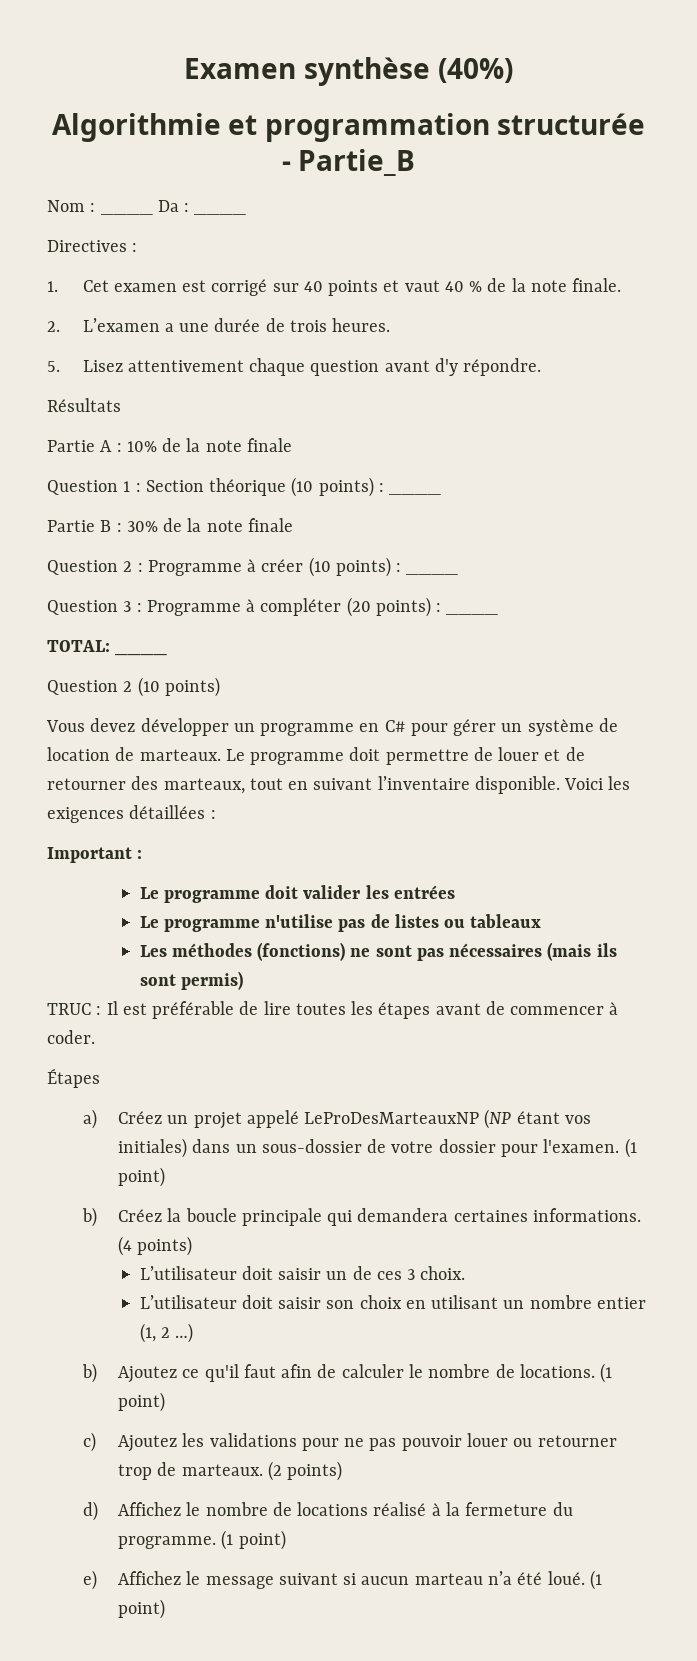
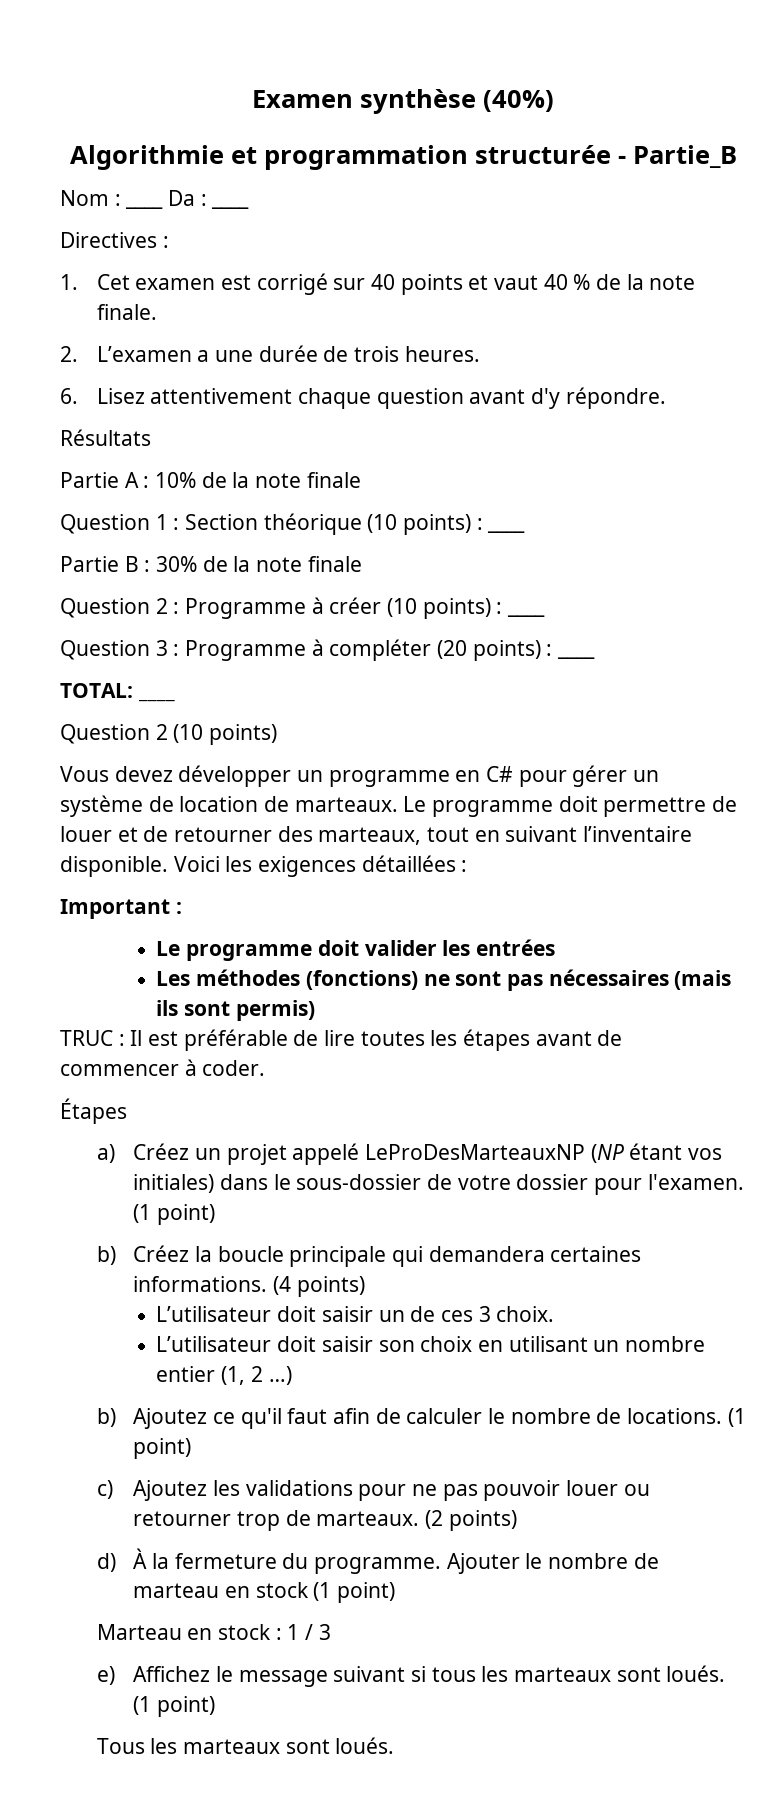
- 5. Lisez attentivement chaque question avant d'y répondre.
+ 6. Lisez attentivement chaque question avant d'y répondre.
- Le programme n'utilise pas de listes ou tableaux
- a) Créez un projet appelé LeProDesMarteauxNP (NP étant vos initiales) dans un sous-dossier de votre dossier pour l'examen.
+ a) Créez un projet appelé LeProDesMarteauxNP (NP étant vos initiales) dans le sous-dossier de votre dossier pour l'examen.
- d) Affichez le nombre de locations réalisé à la fermeture du programme. (1 point)
+ d) À la fermeture du programme. Ajouter le nombre de marteau en stock (1 point)
+ Marteau en stock : 1 / 3
- e) Affichez le message suivant si aucun marteau n’a été loué. (1 point)
+ e) Affichez le message suivant si tous les marteaux sont loués. (1 point)
+ Tous les marteaux sont loués.

